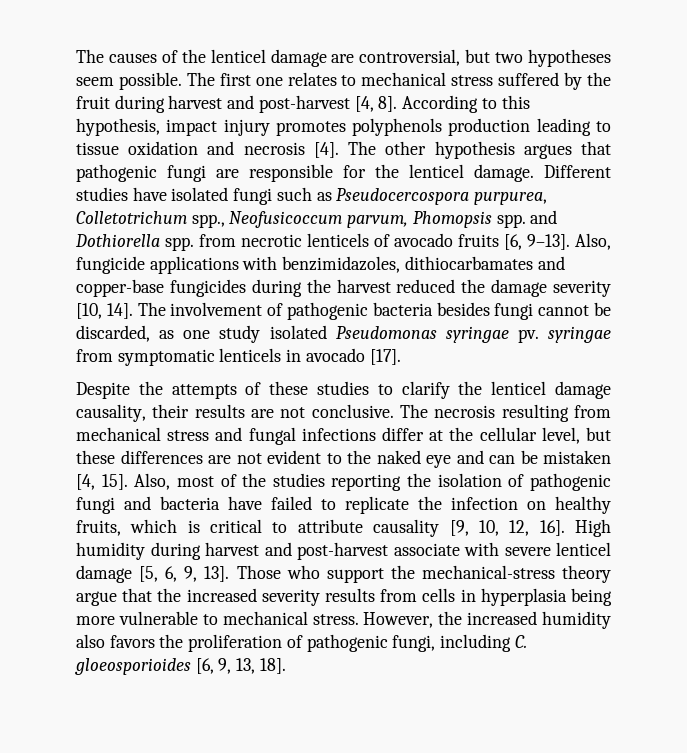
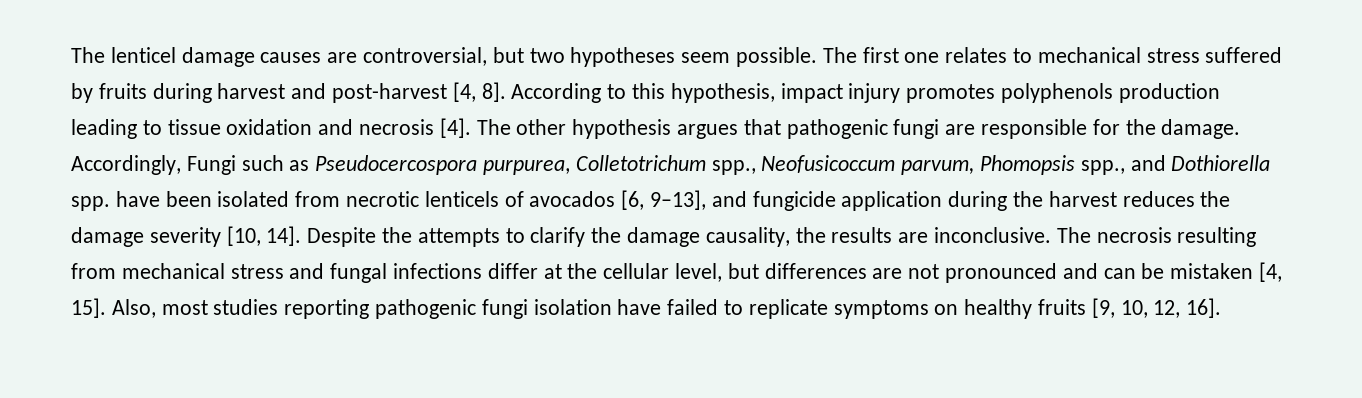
- The causes of the lenticel damage are controversial, but two hypotheses seem possible.
+ The lenticel damage causes are controversial, but two hypotheses seem possible.
- The first one relates to mechanical stress suffered by the fruit during harvest and post-harvest [4, 8].
+ The first one relates to mechanical stress suffered by fruits during harvest and post-harvest [4, 8].
- The other hypothesis argues that pathogenic fungi are responsible for the lenticel damage. Different studies have isolated fungi such as Pseudocercospora purpurea, Colletotrichum spp., Neofusicoccum parvum, Phomopsis spp. and Dothiorella spp. from necrotic lenticels of avocado fruits [6, 9–13]. Also, fungicide applications with benzimidazoles, dithiocarbamates and copper-base fungicides during the harvest reduced the damage severity [10, 14].
+ The other hypothesis argues that pathogenic fungi are responsible for the damage. Accordingly, Fungi such as Pseudocercospora purpurea, Colletotrichum spp., Neofusicoccum parvum, Phomopsis spp., and Dothiorella spp. have been isolated from necrotic lenticels of avocados [6, 9–13], and fungicide application during the harvest reduces the damage severity [10, 14].
- The involvement of pathogenic bacteria besides fungi cannot be discarded, as one study isolated Pseudomonas syringae pv. syringae from symptomatic lenticels in avocado [17].
- Despite the attempts of these studies to clarify the lenticel damage causality, their results are not conclusive.
+ Despite the attempts to clarify the damage causality, the results are inconclusive.
- The necrosis resulting from mechanical stress and fungal infections differ at the cellular level, but these differences are not evident to the naked eye and can be mistaken [4, 15].
+ The necrosis resulting from mechanical stress and fungal infections differ at the cellular level, but differences are not pronounced and can be mistaken [4, 15].
- Also, most of the studies reporting the isolation of pathogenic fungi and bacteria have failed to replicate the infection on healthy fruits, which is critical to attribute causality [9, 10, 12, 16]. High humidity during harvest and post-harvest associate with severe lenticel damage [5, 6, 9, 13]. Those who support the mechanical-stress theory argue that the increased severity results from cells in hyperplasia being more vulnerable to mechanical stress. However, the increased humidity also favors the proliferation of pathogenic fungi, including C. gloeosporioides [6, 9, 13, 18].
+ Also, most studies reporting pathogenic fungi isolation have failed to replicate symptoms on healthy fruits [9, 10, 12, 16].

